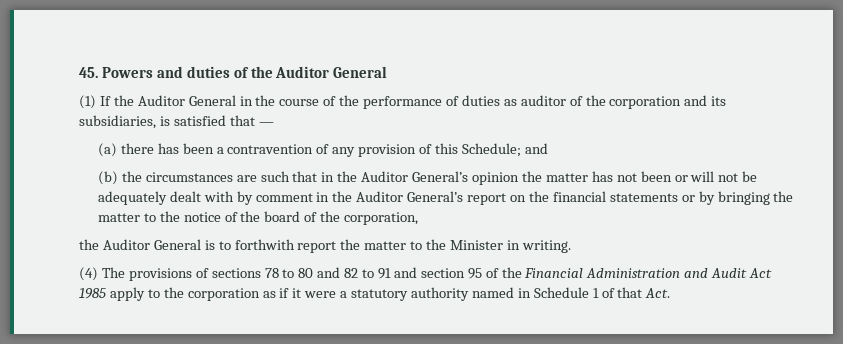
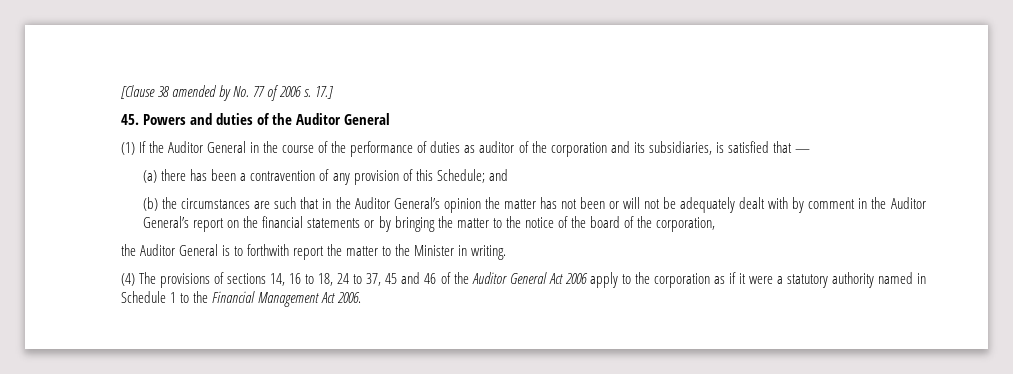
+ [Clause 38 amended by No. 77 of 2006 s. 17.]
- (4) The provisions of sections 78 to 80 and 82 to 91 and section 95 of the Financial Administration and Audit Act 1985 apply to the corporation as if it were a statutory authority named in Schedule 1 of that Act.
+ (4) The provisions of sections 14, 16 to 18, 24 to 37, 45 and 46 of the Auditor General Act 2006 apply to the corporation as if it were a statutory authority named in Schedule 1 to the Financial Management Act 2006.

